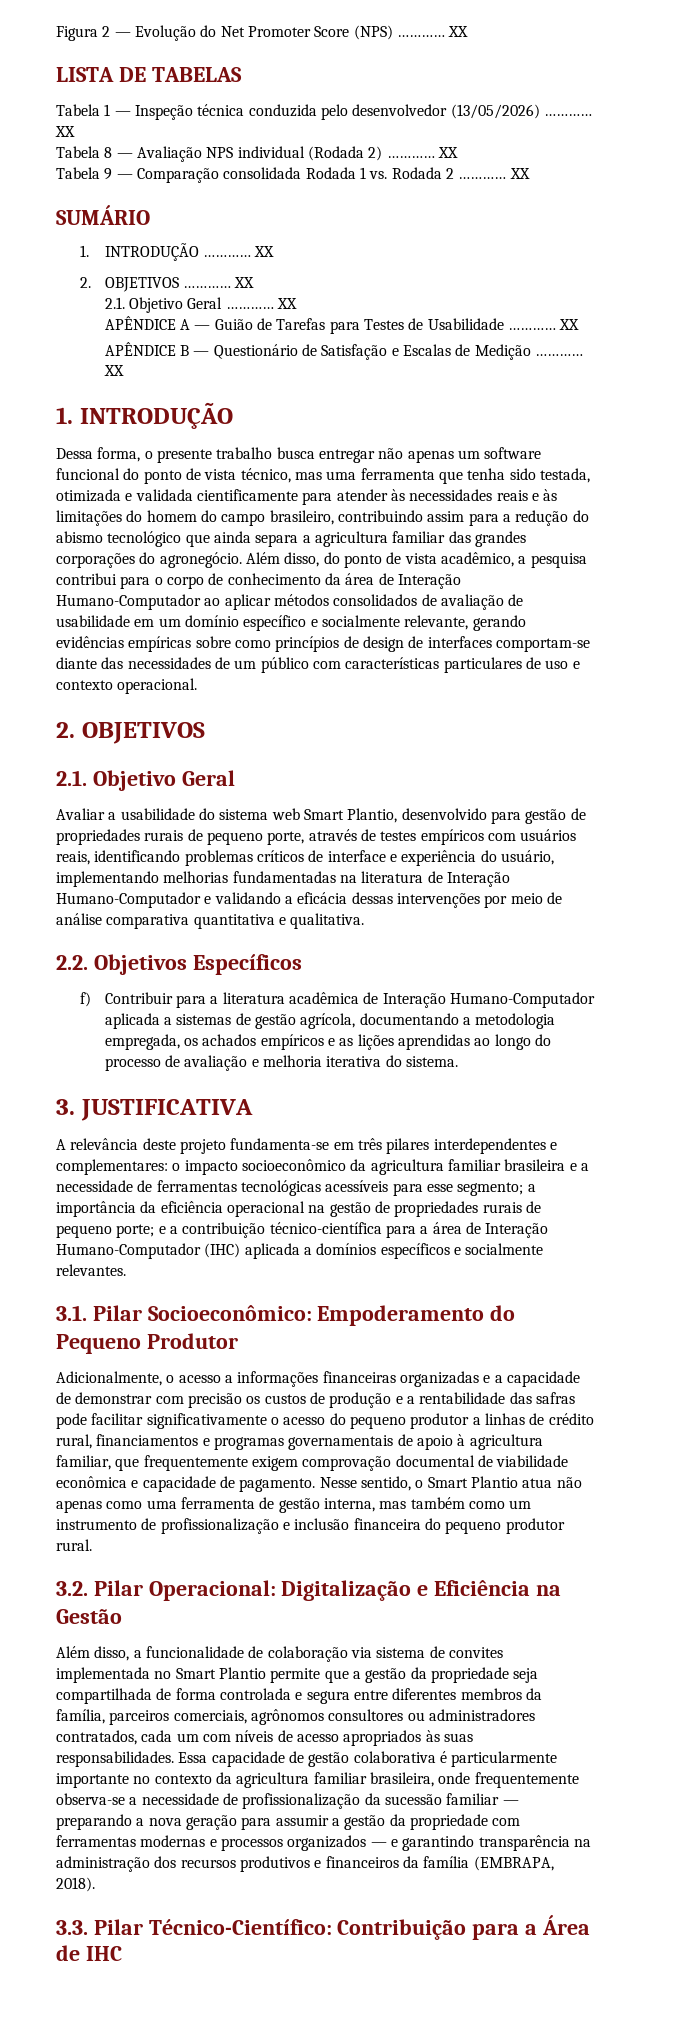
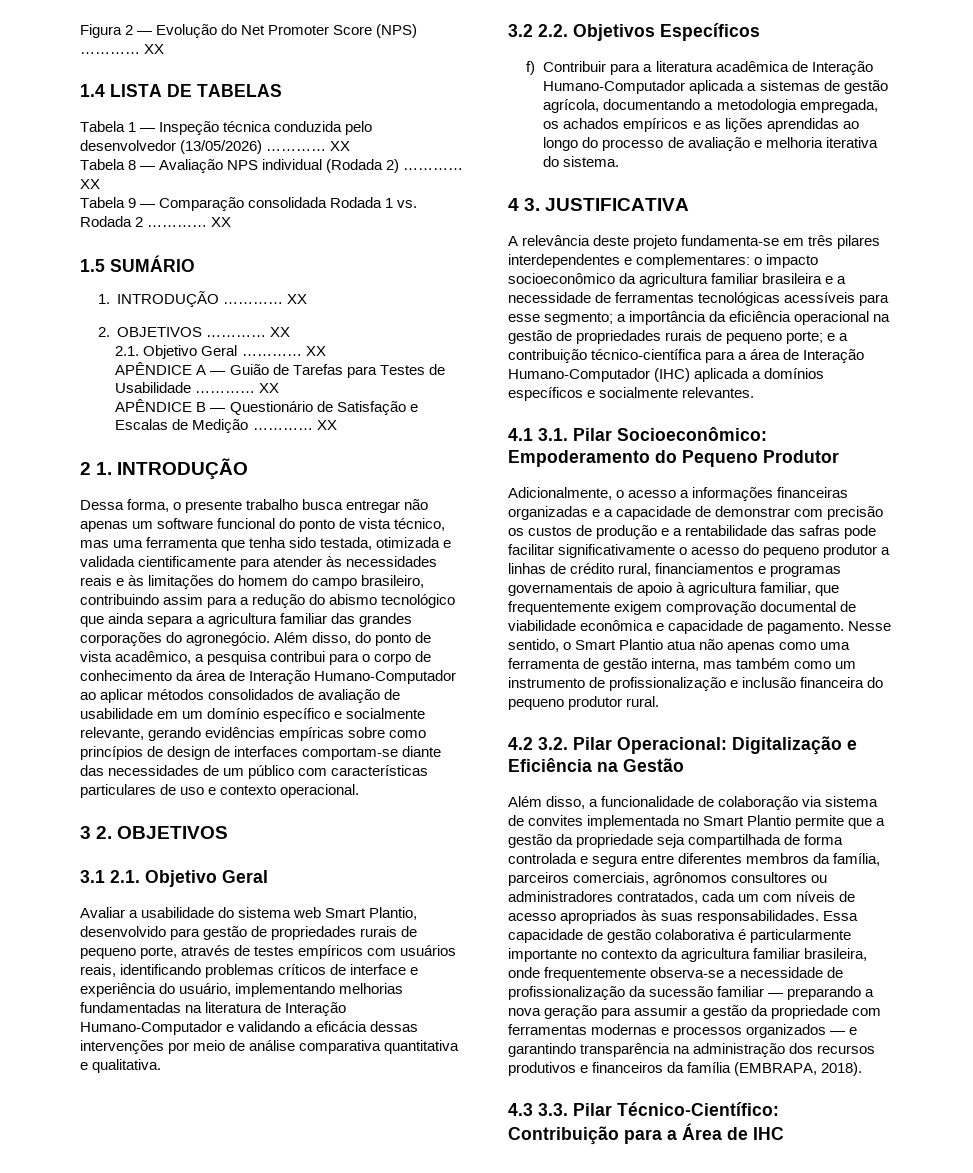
- LISTA DE TABELAS
+ 1.4 LISTA DE TABELAS
- SUMÁRIO
+ 1.5 SUMÁRIO
  APÊNDICE B — Questionário de Satisfação e Escalas de Medição ………… XX
- 1. INTRODUÇÃO
+ 2 1. INTRODUÇÃO
  Além disso, do ponto de vista acadêmico, a pesquisa contribui para o corpo de conhecimento da área de Interação Humano-Computador ao aplicar métodos consolidados de avaliação de usabilidade em um domínio específico e socialmente relevante, gerando evidências empíricas sobre como princípios de design de interfaces comportam-se diante das necessidades de um público com características particulares de uso e contexto operacional.
- 2. OBJETIVOS
- 2.1. Objetivo Geral
+ 3 2. OBJETIVOS
+ 3.1 2.1. Objetivo Geral
- 2.2. Objetivos Específicos
+ 3.2 2.2. Objetivos Específicos
- 3. JUSTIFICATIVA
+ 4 3. JUSTIFICATIVA
- 3.1. Pilar Socioeconômico: Empoderamento do Pequeno Produtor
+ 4.1 3.1. Pilar Socioeconômico: Empoderamento do Pequeno Produtor
- 3.2. Pilar Operacional: Digitalização e Eficiência na Gestão
+ 4.2 3.2. Pilar Operacional: Digitalização e Eficiência na Gestão
- 3.3. Pilar Técnico-Científico: Contribuição para a Área de IHC
+ 4.3 3.3. Pilar Técnico-Científico: Contribuição para a Área de IHC

